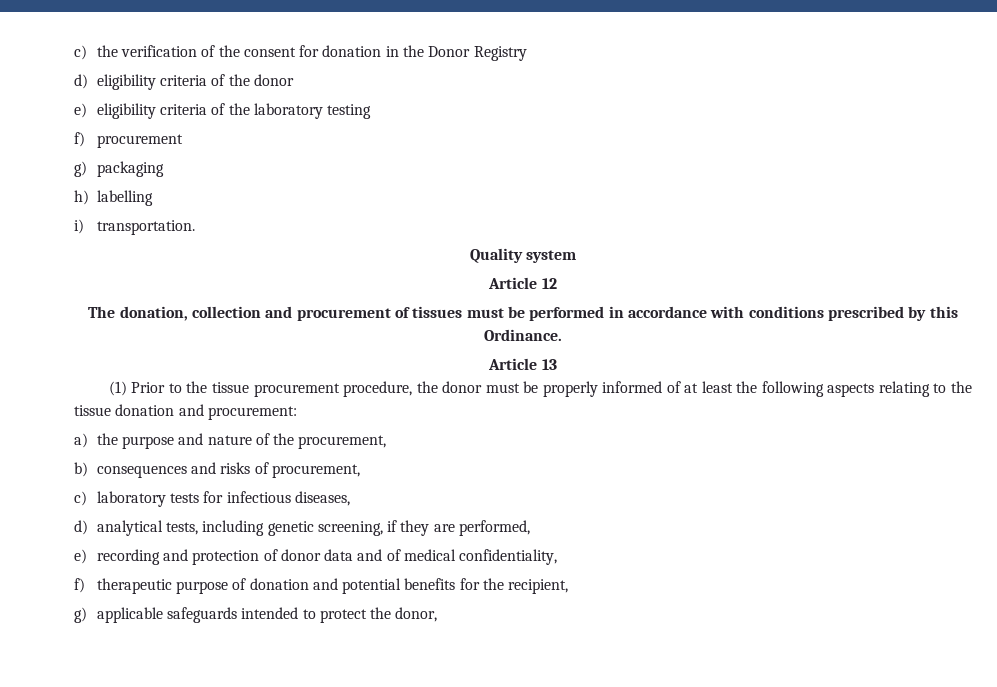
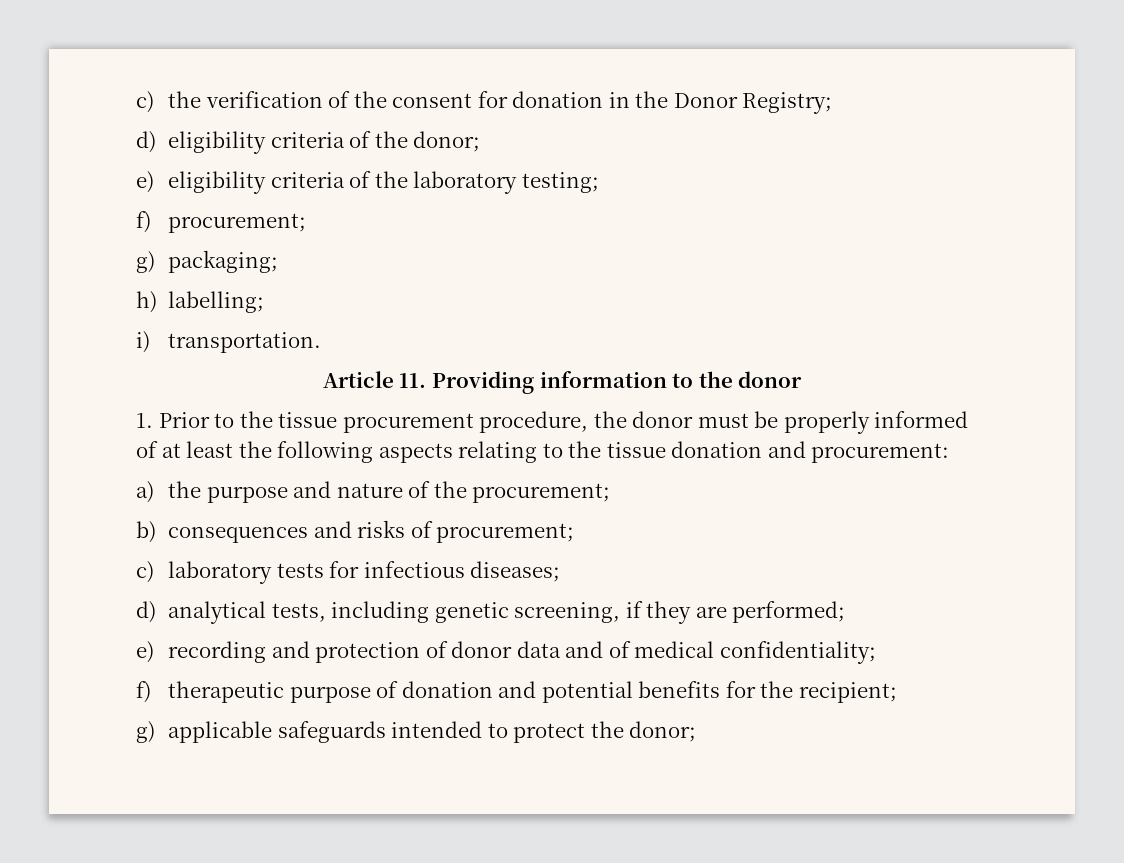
- c) the verification of the consent for donation in the Donor Registry
+ c) the verification of the consent for donation in the Donor Registry;
- d) eligibility criteria of the donor
+ d) eligibility criteria of the donor;
- e) eligibility criteria of the laboratory testing
- f) procurement
- g) packaging
+ e) eligibility criteria of the laboratory testing;
+ f) procurement;
+ g) packaging;
- h) labelling
+ h) labelling;
- Quality system
- Article 12
- The donation, collection and procurement of tissues must be performed in accordance with conditions prescribed by this Ordinance.
- Article 13
- (1) Prior to the tissue procurement procedure, the donor must be properly informed of at least the following aspects relating to the tissue donation and procurement:
+ Article 11. Providing information to the donor
+ 1. Prior to the tissue procurement procedure, the donor must be properly informed of at least the following aspects relating to the tissue donation and procurement:
- a) the purpose and nature of the procurement,
+ a) the purpose and nature of the procurement;
- b) consequences and risks of procurement,
+ b) consequences and risks of procurement;
- c) laboratory tests for infectious diseases,
+ c) laboratory tests for infectious diseases;
- d) analytical tests, including genetic screening, if they are performed,
+ d) analytical tests, including genetic screening, if they are performed;
- e) recording and protection of donor data and of medical confidentiality,
+ e) recording and protection of donor data and of medical confidentiality;
- f) therapeutic purpose of donation and potential benefits for the recipient,
+ f) therapeutic purpose of donation and potential benefits for the recipient;
- g) applicable safeguards intended to protect the donor,
+ g) applicable safeguards intended to protect the donor;

